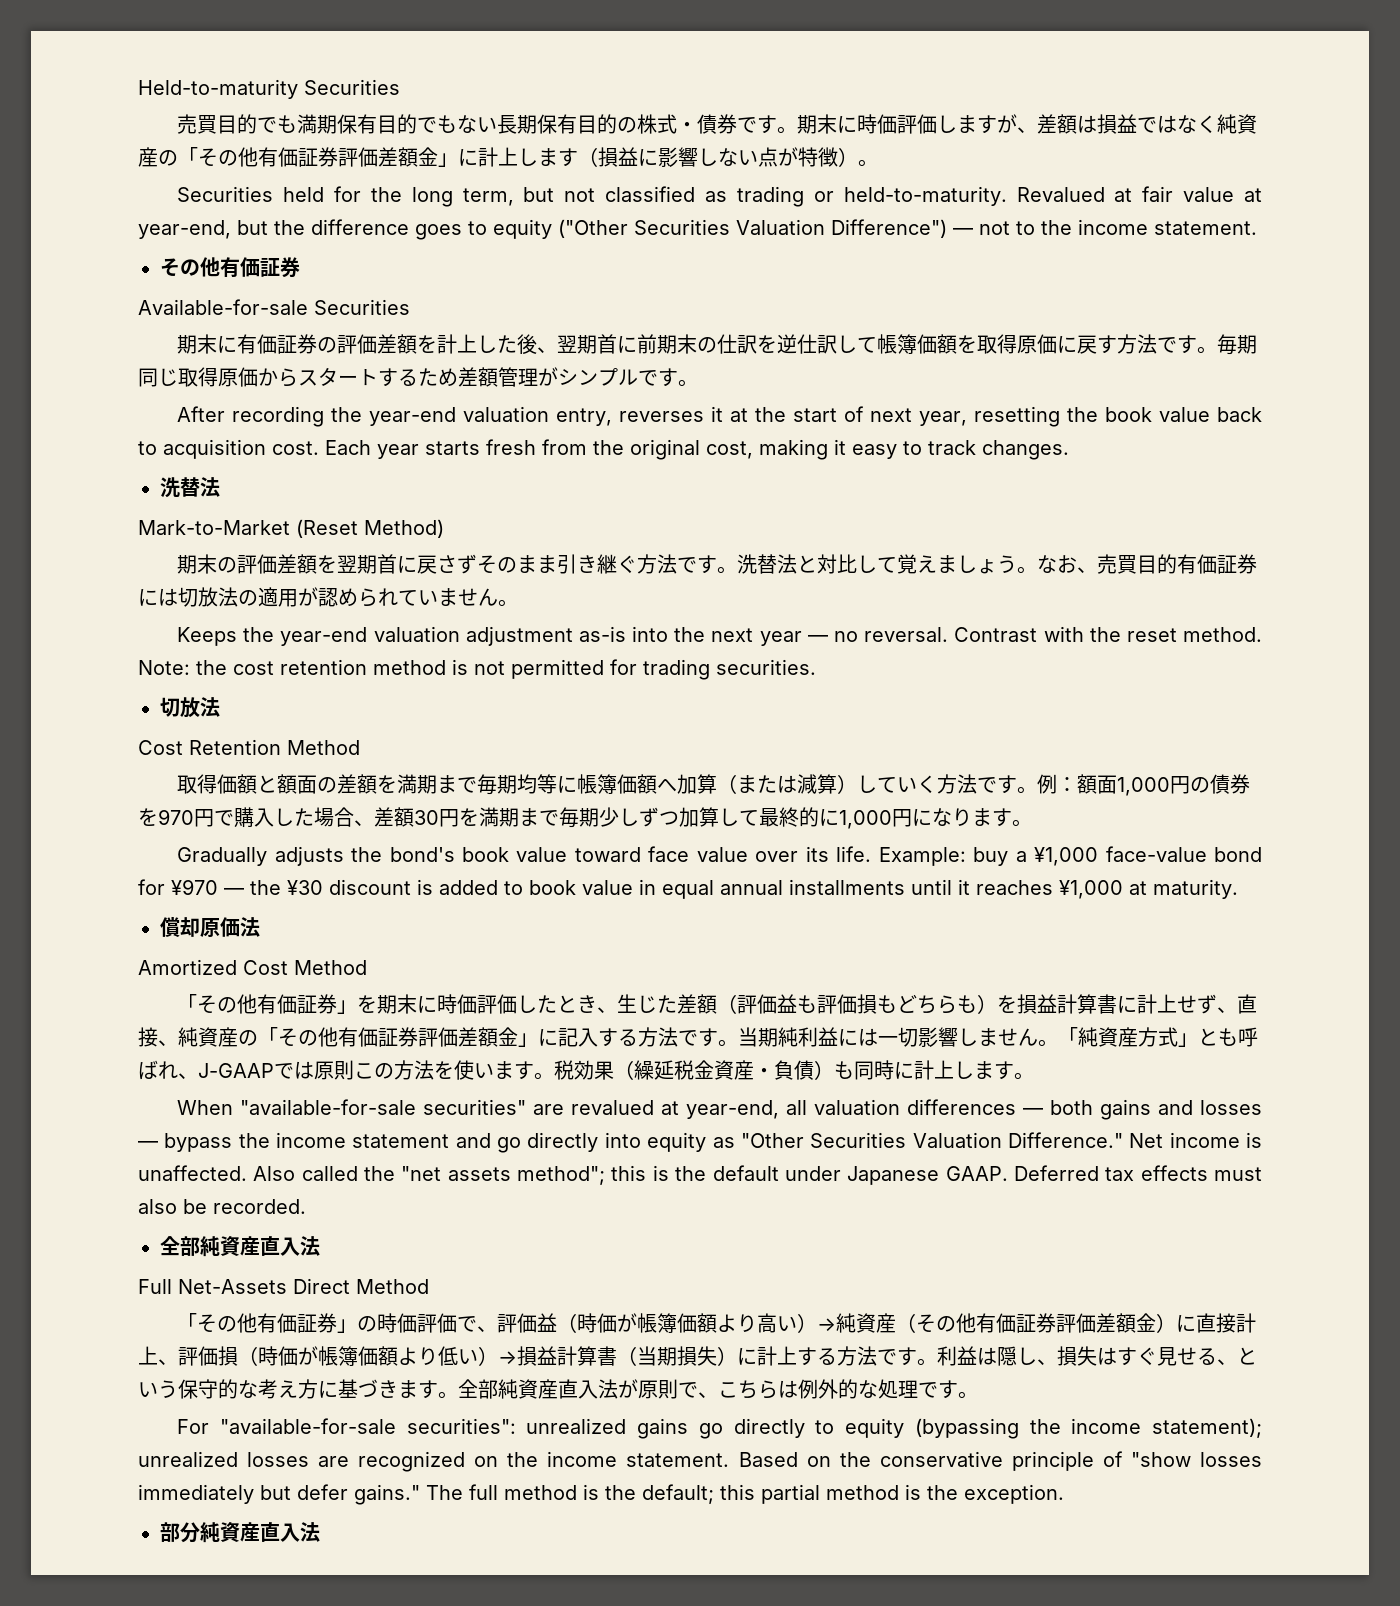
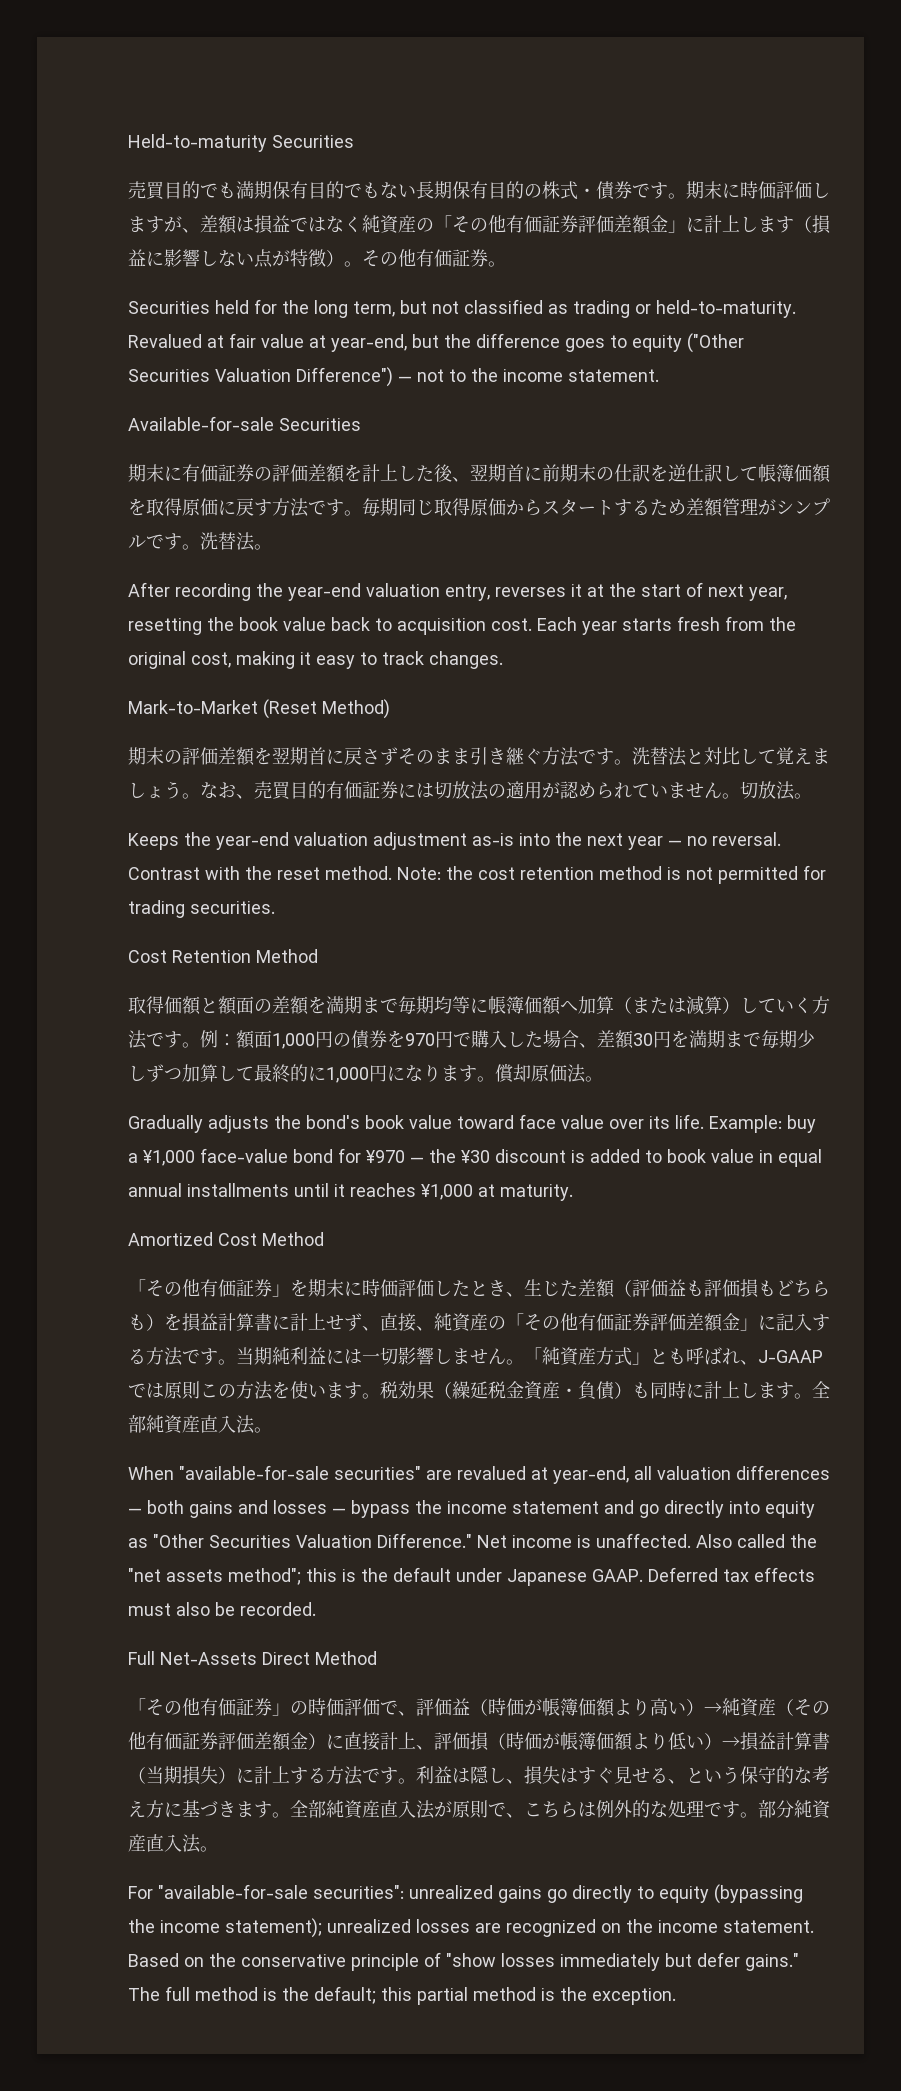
+ その他有価証券。
  Revalued at fair value at year-end, but the difference goes to equity ("Other Securities Valuation Difference") — not to the income statement.
- その他有価証券
+ 洗替法。
  Each year starts fresh from the original cost, making it easy to track changes.
- 洗替法
+ 切放法。
  Note: the cost retention method is not permitted for trading securities.
- 切放法
+ 償却原価法。
- 償却原価法
+ 全部純資産直入法。
  Deferred tax effects must also be recorded.
- 全部純資産直入法
+ 部分純資産直入法。
- 部分純資産直入法

